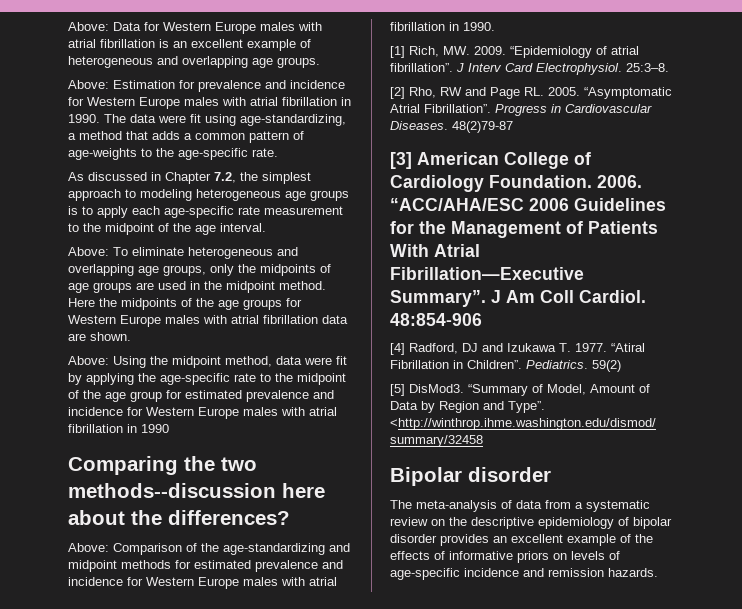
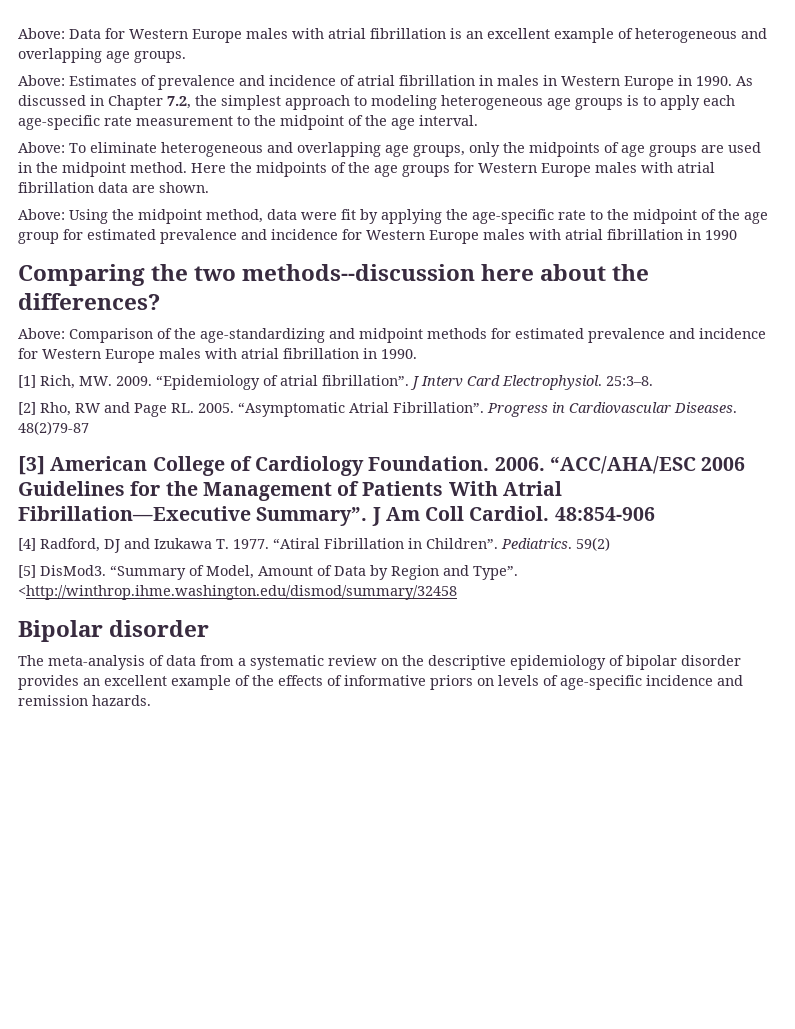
- Above: Estimation for prevalence and incidence for Western Europe males with atrial fibrillation in 1990. The data were fit using age-standardizing, a method that adds a common pattern of age-weights to the age-specific rate.
- As discussed in Chapter 7.2, the simplest approach to modeling heterogeneous age groups is to apply each age-specific rate measurement to the midpoint of the age interval.
+ Above: Estimates of prevalence and incidence of atrial fibrillation in males in Western Europe in 1990. As discussed in Chapter 7.2, the simplest approach to modeling heterogeneous age groups is to apply each age-specific rate measurement to the midpoint of the age interval.

